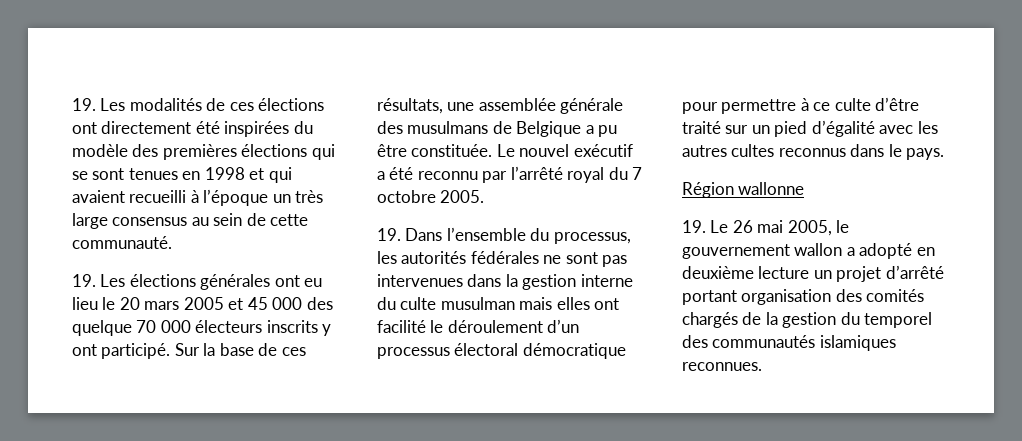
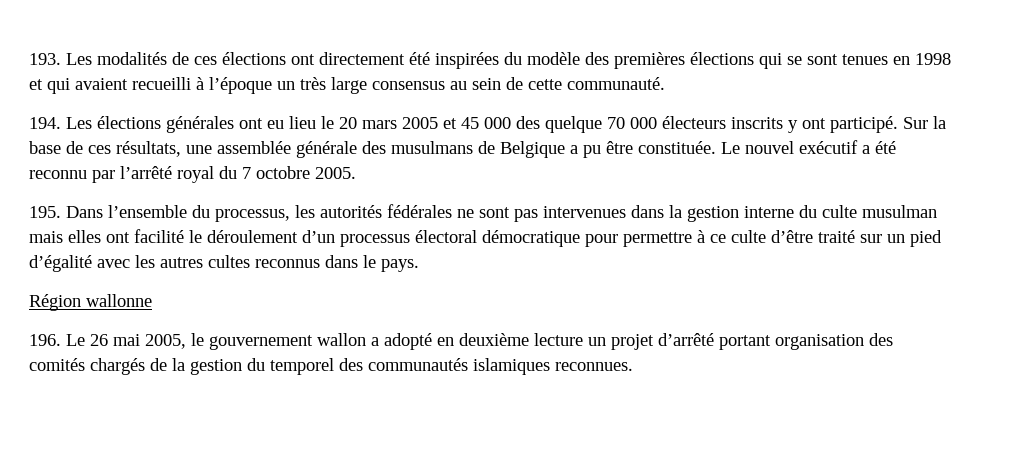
- 19. Les modalités de ces élections ont directement été inspirées du modèle des premières élections qui se sont tenues en 1998 et qui avaient recueilli à l’époque un très large consensus au sein de cette communauté.
+ 193. Les modalités de ces élections ont directement été inspirées du modèle des premières élections qui se sont tenues en 1998 et qui avaient recueilli à l’époque un très large consensus au sein de cette communauté.
- 19. Les élections générales ont eu lieu le 20 mars 2005 et 45 000 des quelque 70 000 électeurs inscrits y ont participé.
+ 194. Les élections générales ont eu lieu le 20 mars 2005 et 45 000 des quelque 70 000 électeurs inscrits y ont participé.
- 19. Dans l’ensemble du processus, les autorités fédérales ne sont pas intervenues dans la gestion interne du culte musulman mais elles ont facilité le déroulement d’un processus électoral démocratique pour permettre à ce culte d’être traité sur un pied d’égalité avec les autres cultes reconnus dans le pays.
+ 195. Dans l’ensemble du processus, les autorités fédérales ne sont pas intervenues dans la gestion interne du culte musulman mais elles ont facilité le déroulement d’un processus électoral démocratique pour permettre à ce culte d’être traité sur un pied d’égalité avec les autres cultes reconnus dans le pays.
- 19. Le 26 mai 2005, le gouvernement wallon a adopté en deuxième lecture un projet d’arrêté portant organisation des comités chargés de la gestion du temporel des communautés islamiques reconnues.
+ 196. Le 26 mai 2005, le gouvernement wallon a adopté en deuxième lecture un projet d’arrêté portant organisation des comités chargés de la gestion du temporel des communautés islamiques reconnues.

